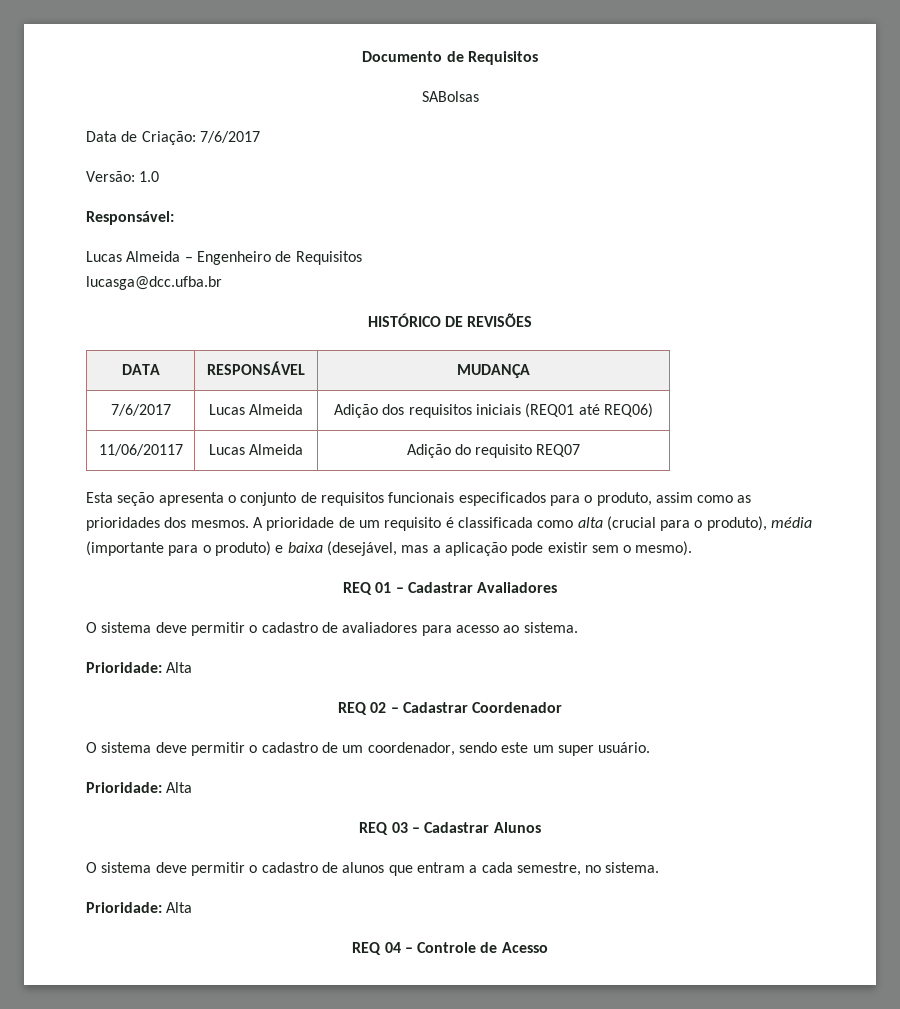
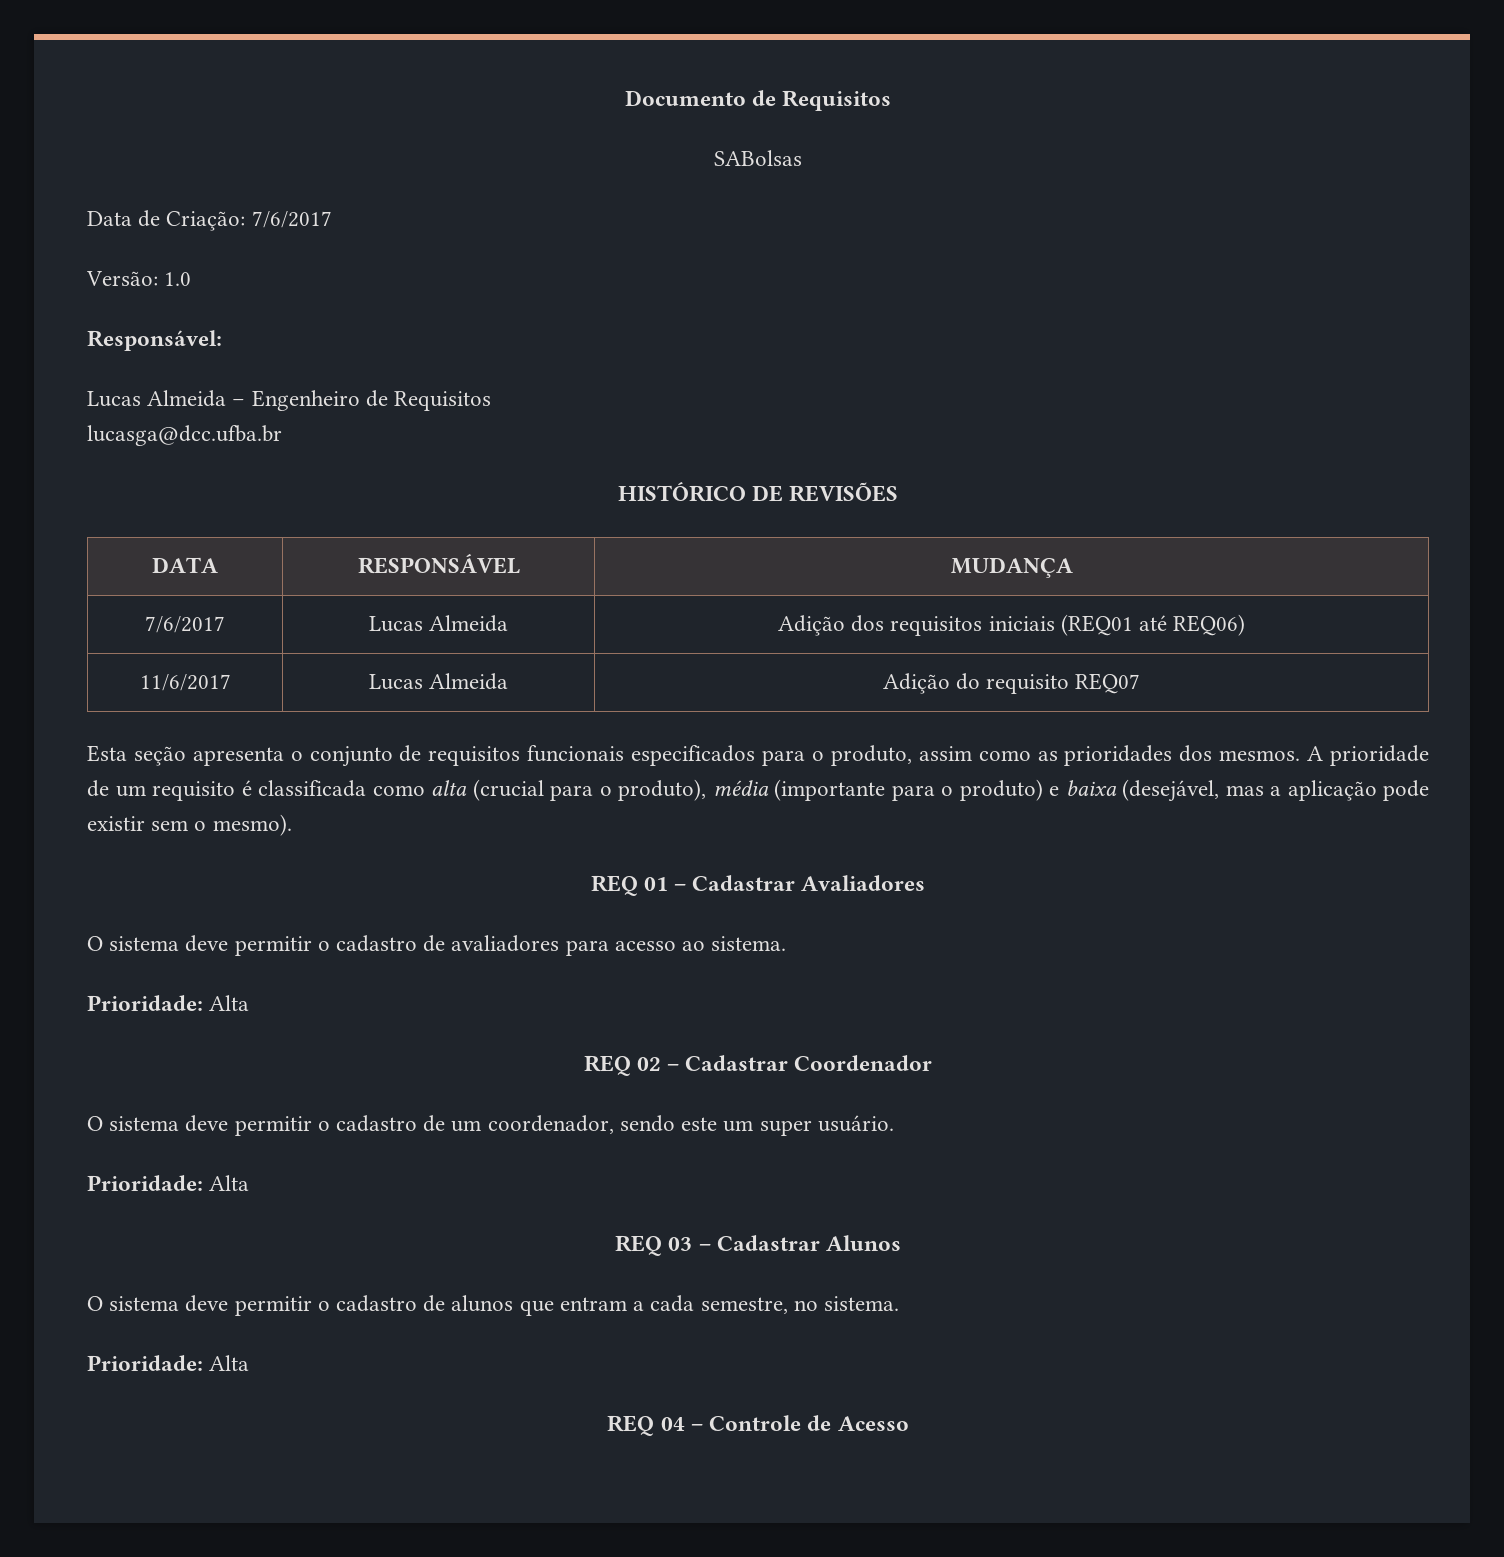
- 11/06/20117 | Lucas Almeida | Adição do requisito REQ07
+ 11/6/2017 | Lucas Almeida | Adição do requisito REQ07

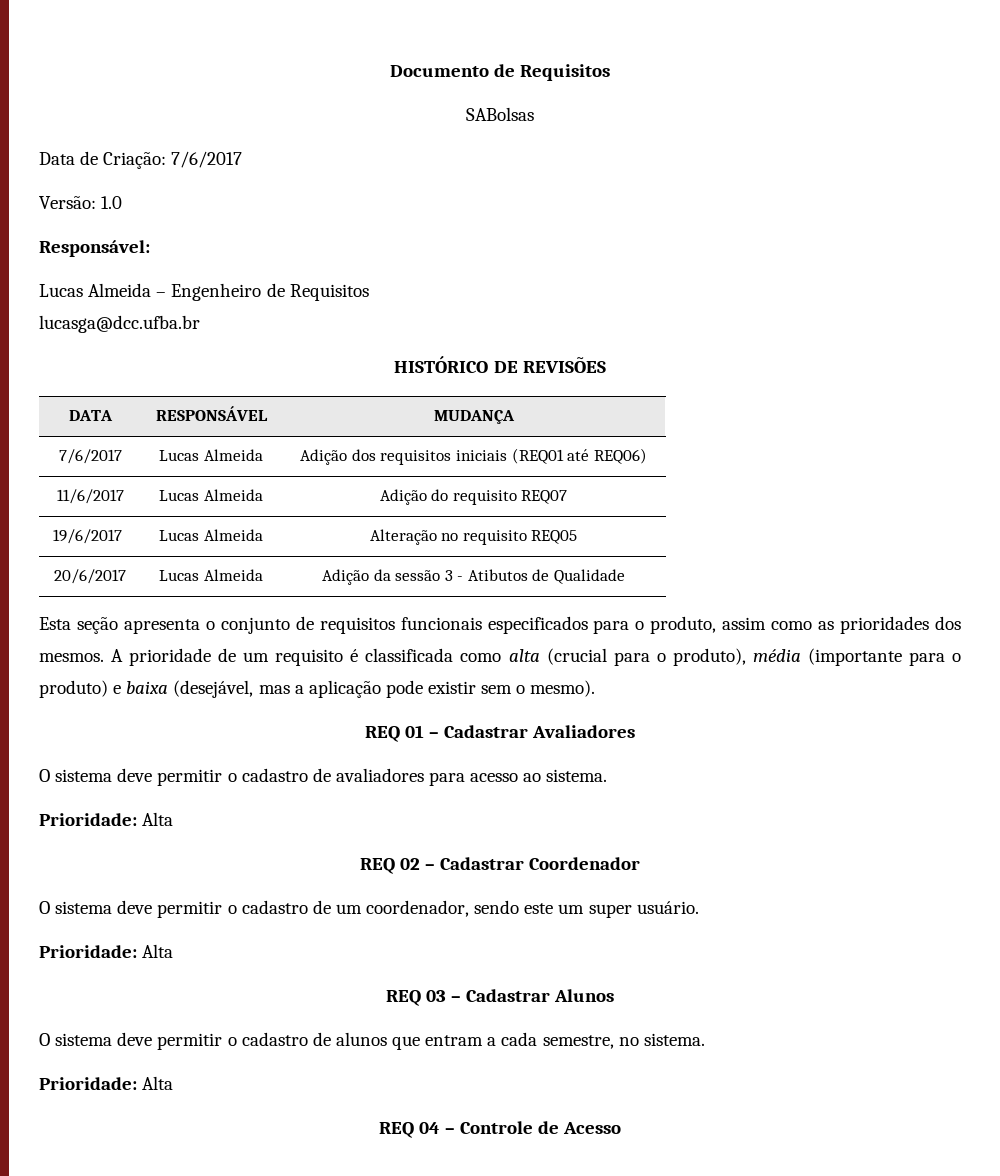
+ 19/6/2017 | Lucas Almeida | Alteração no requisito REQ05
+ 20/6/2017 | Lucas Almeida | Adição da sessão 3 - Atibutos de Qualidade

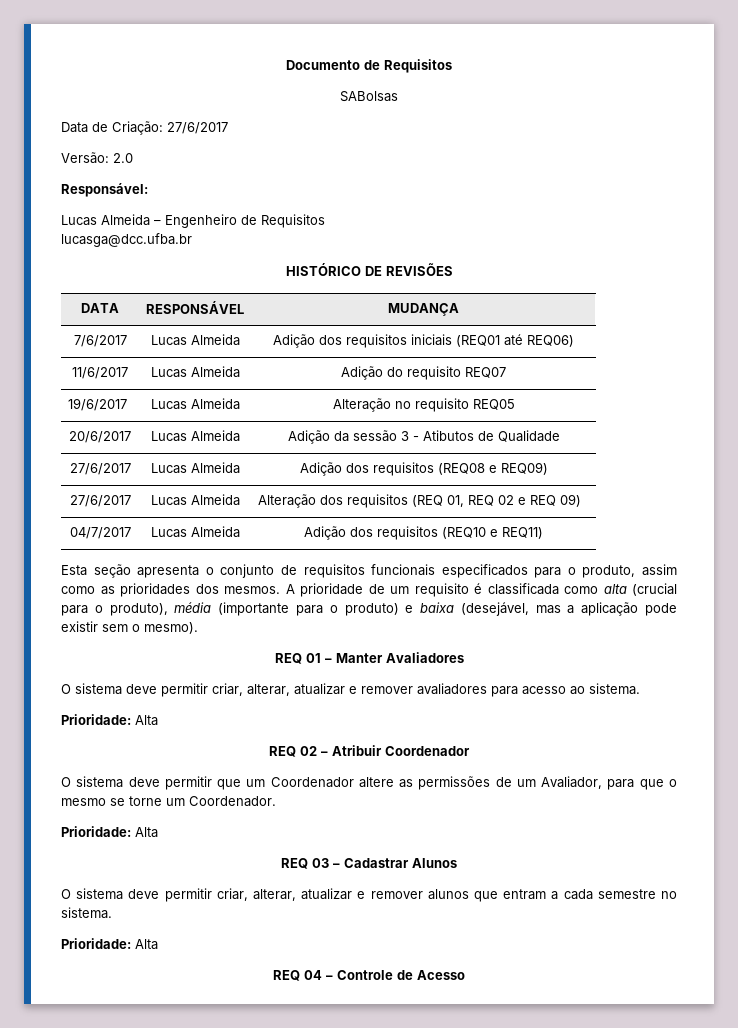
- Data de Criação: 7/6/2017
+ Data de Criação: 27/6/2017
- Versão: 1.0
+ Versão: 2.0
+ 27/6/2017 | Lucas Almeida | Adição dos requisitos (REQ08 e REQ09)
+ 27/6/2017 | Lucas Almeida | Alteração dos requisitos (REQ 01, REQ 02 e REQ 09)
+ 04/7/2017 | Lucas Almeida | Adição dos requisitos (REQ10 e REQ11)
- REQ 01 – Cadastrar Avaliadores
+ REQ 01 – Manter Avaliadores
- O sistema deve permitir o cadastro de avaliadores para acesso ao sistema.
+ O sistema deve permitir criar, alterar, atualizar e remover avaliadores para acesso ao sistema.
- REQ 02 – Cadastrar Coordenador
+ REQ 02 – Atribuir Coordenador
- O sistema deve permitir o cadastro de um coordenador, sendo este um super usuário.
+ O sistema deve permitir que um Coordenador altere as permissões de um Avaliador, para que o mesmo se torne um Coordenador.
- O sistema deve permitir o cadastro de alunos que entram a cada semestre, no sistema.
+ O sistema deve permitir criar, alterar, atualizar e remover alunos que entram a cada semestre no sistema.

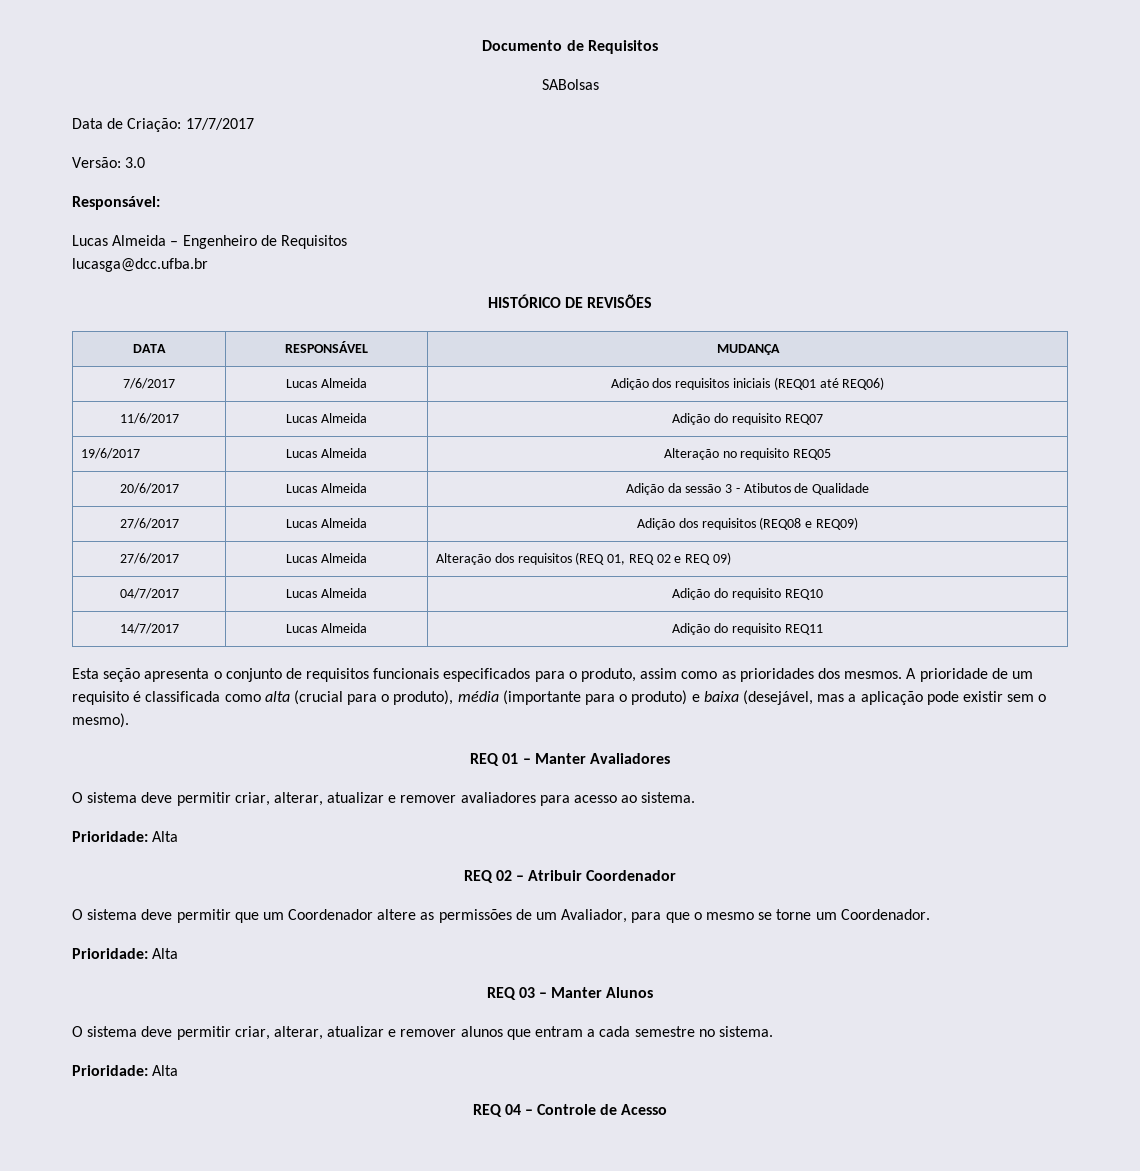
- Data de Criação: 27/6/2017
+ Data de Criação: 17/7/2017
- Versão: 2.0
+ Versão: 3.0
- 04/7/2017 | Lucas Almeida | Adição dos requisitos (REQ10 e REQ11)
+ 04/7/2017 | Lucas Almeida | Adição do requisito REQ10
+ 14/7/2017 | Lucas Almeida | Adição do requisito REQ11
- REQ 03 – Cadastrar Alunos
+ REQ 03 – Manter Alunos

